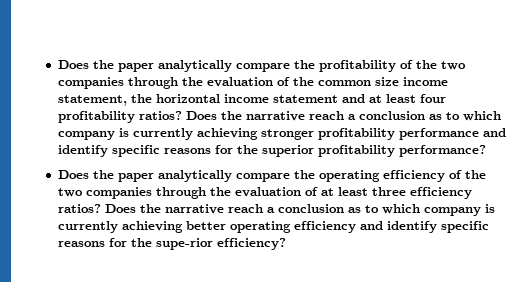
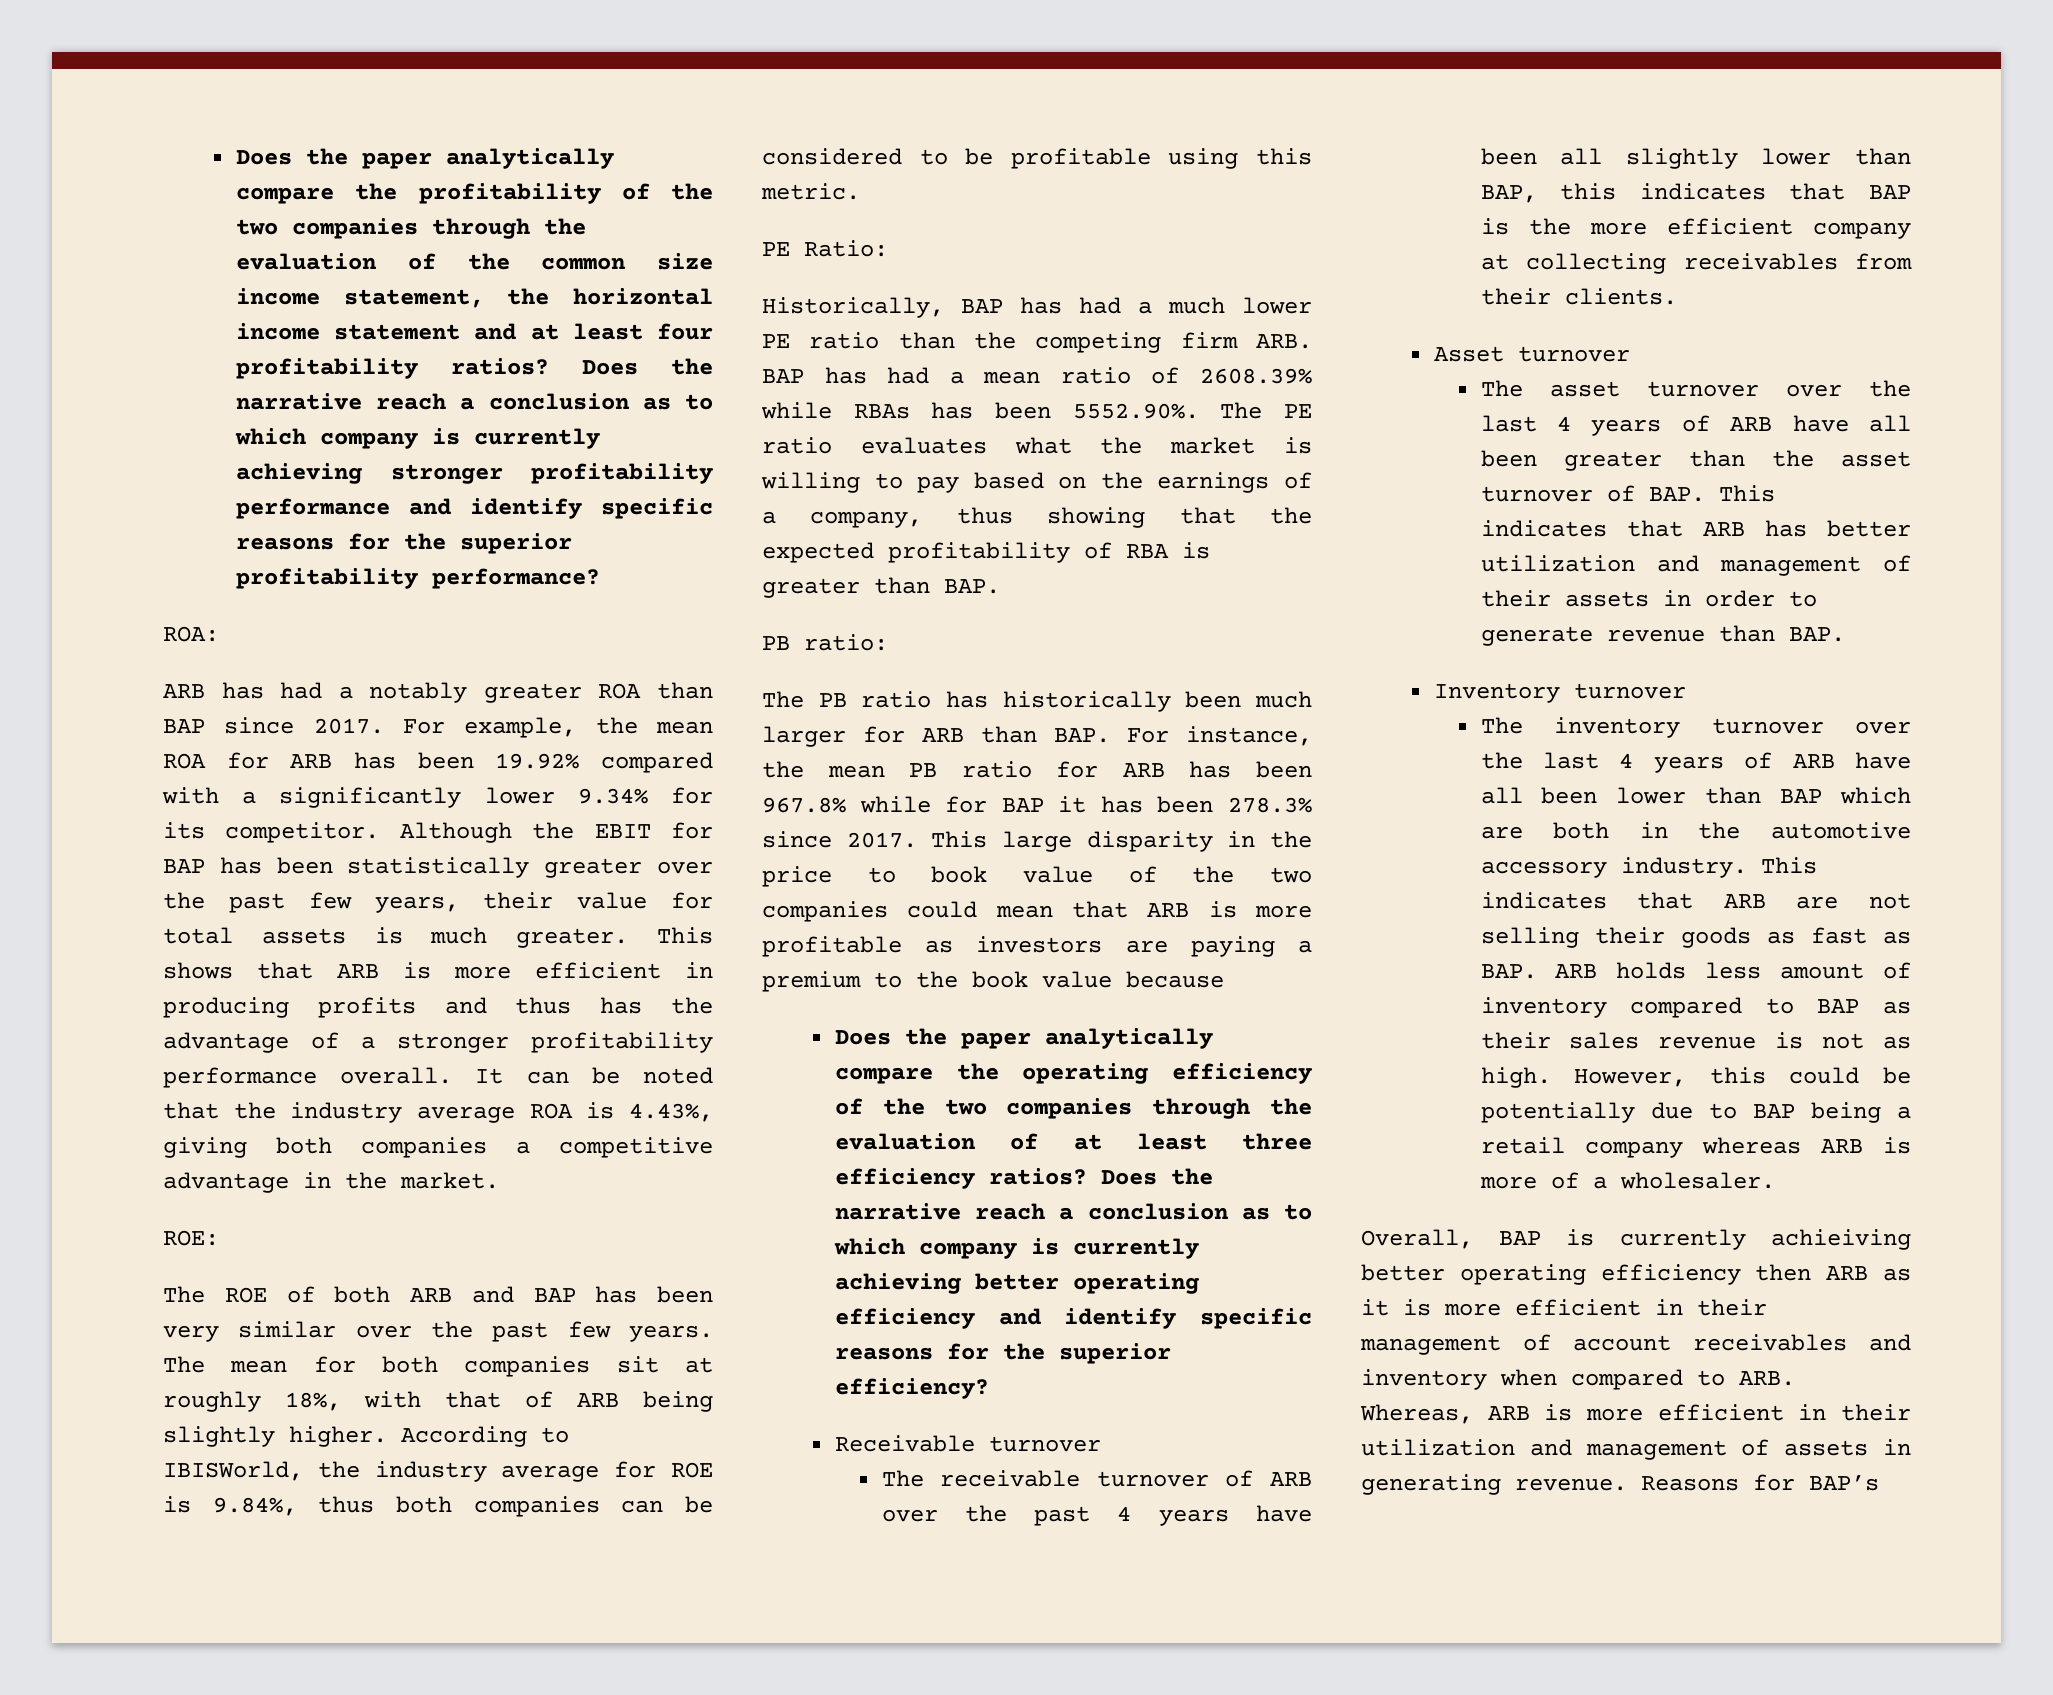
+ ROA:
+ ARB has had a notably greater ROA than BAP since 2017. For example, the mean ROA for ARB has been 19.92% compared with a significantly lower 9.34% for its competitor. Although the EBIT for BAP has been statistically greater over the past few years, their value for total assets is much greater. This shows that ARB is more efficient in producing profits and thus has the advantage of a stronger profitability performance overall. It can be noted that the industry average ROA is 4.43%, giving both companies a competitive advantage in the market.
+ ROE:
+ The ROE of both ARB and BAP has been very similar over the past few years. The mean for both companies sit at roughly 18%, with that of ARB being slightly higher. According to IBISWorld, the industry average for ROE is 9.84%, thus both companies can be considered to be profitable using this metric.
+ PE Ratio:
+ Historically, BAP has had a much lower PE ratio than the competing firm ARB. BAP has had a mean ratio of 2608.39% while RBAs has been 5552.90%. The PE ratio evaluates what the market is willing to pay based on the earnings of a company, thus showing that the expected profitability of RBA is greater than BAP.
+ PB ratio:
+ The PB ratio has historically been much larger for ARB than BAP. For instance, the mean PB ratio for ARB has been 967.8% while for BAP it has been 278.3% since 2017. This large disparity in the price to book value of the two companies could mean that ARB is more profitable as investors are paying a premium to the book value because
- Does the narrative reach a conclusion as to which company is currently achieving better operating efficiency and identify specific reasons for the supe-rior efficiency?
+ Does the narrative reach a conclusion as to which company is currently achieving better operating efficiency and identify specific reasons for the superior efficiency?
+ Receivable turnover
+ The receivable turnover of ARB over the past 4 years have been all slightly lower than BAP, this indicates that BAP is the more efficient company at collecting receivables from their clients.
+ Asset turnover
+ The asset turnover over the last 4 years of ARB have all been greater than the asset turnover of BAP. This indicates that ARB has better utilization and management of their assets in order to generate revenue than BAP.
+ Inventory turnover
+ The inventory turnover over the last 4 years of ARB have all been lower than BAP which are both in the automotive accessory industry. This indicates that ARB are not selling their goods as fast as BAP. ARB holds less amount of inventory compared to BAP as their sales revenue is not as high. However, this could be potentially due to BAP being a retail company whereas ARB is more of a wholesaler.
+ Overall, BAP is currently achieiving better operating efficiency then ARB as it is more efficient in their management of account receivables and inventory when compared to ARB. Whereas, ARB is more efficient in their utilization and management of assets in generating revenue. Reasons for BAP’s

